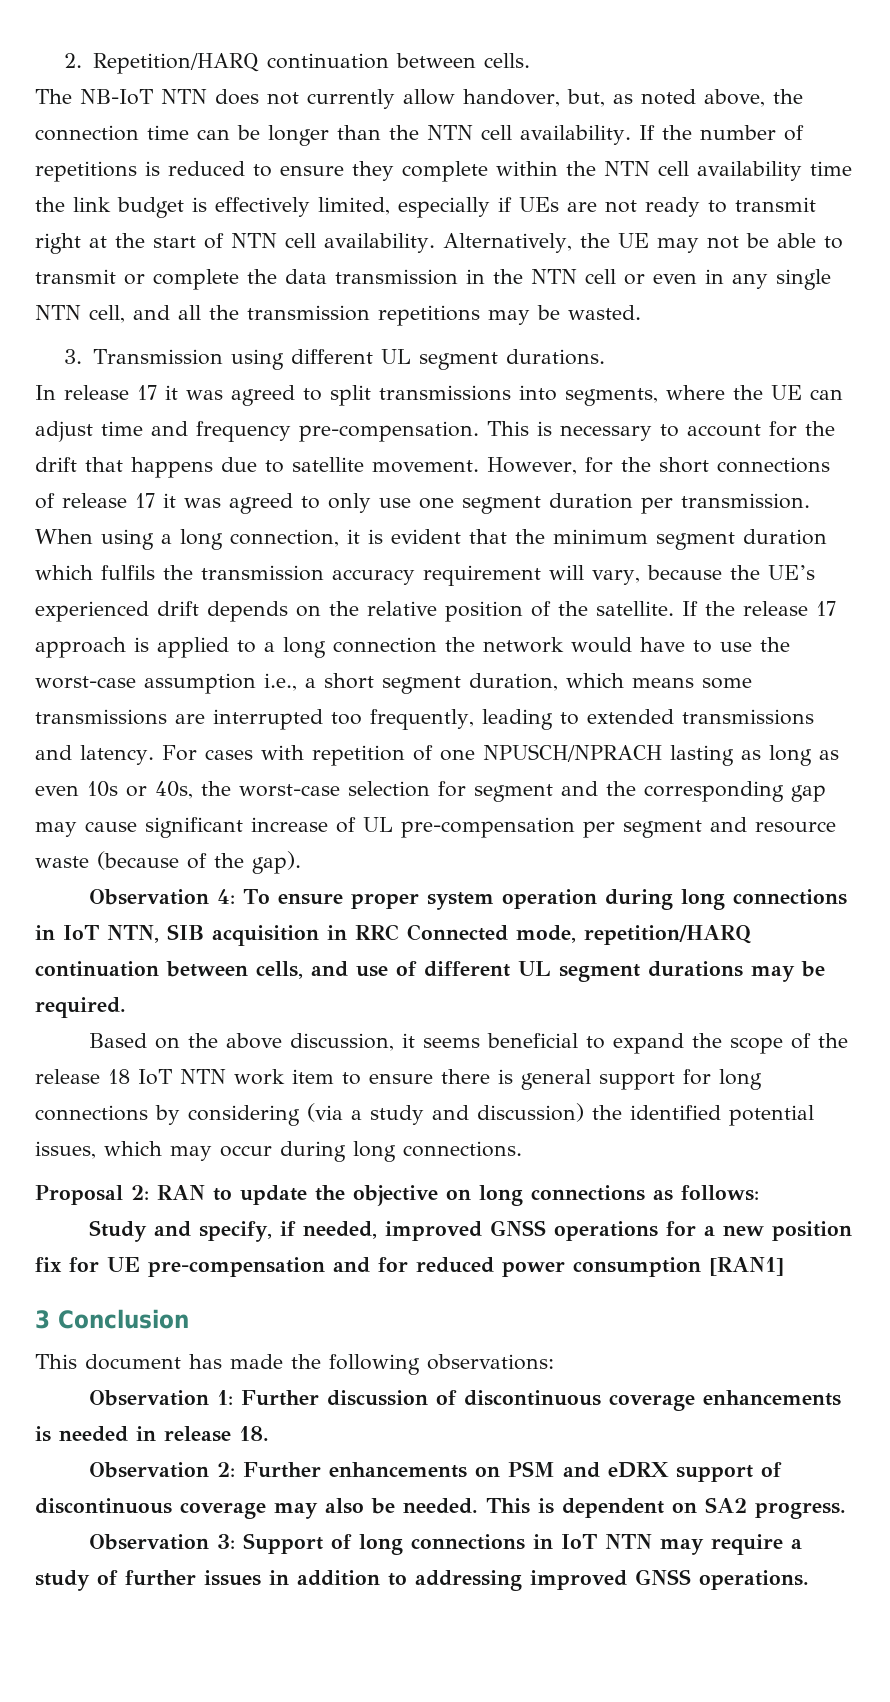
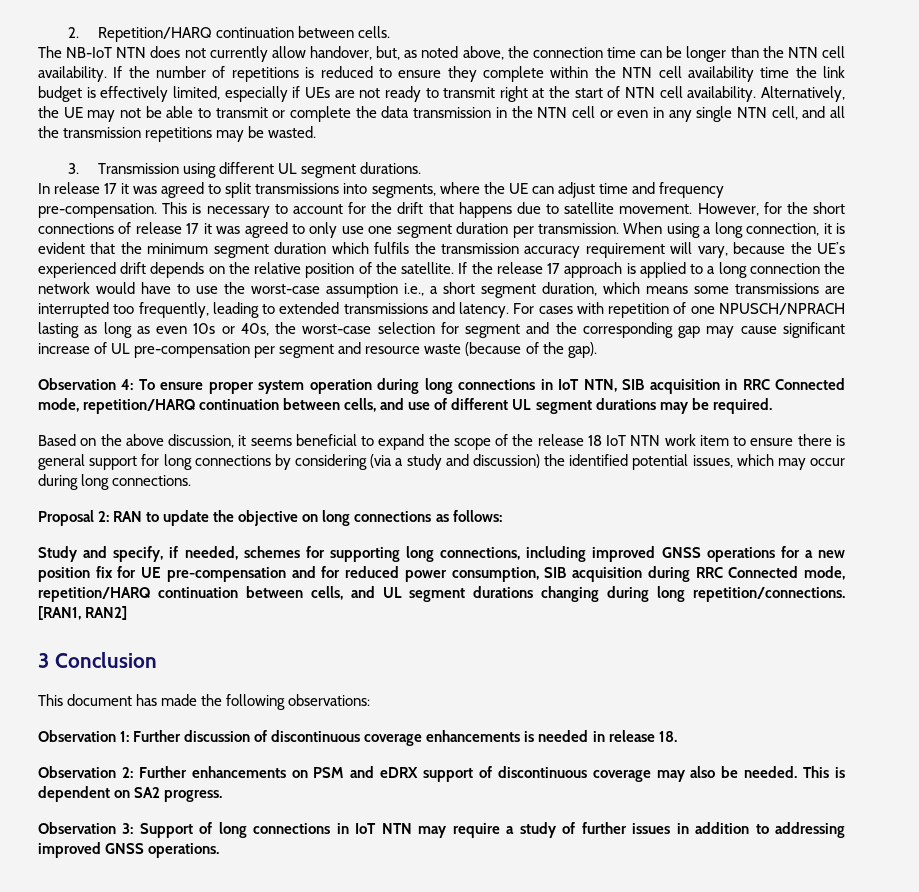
- Study and specify, if needed, improved GNSS operations for a new position fix for UE pre-compensation and for reduced power consumption [RAN1]
+ Study and specify, if needed, schemes for supporting long connections, including improved GNSS operations for a new position fix for UE pre-compensation and for reduced power consumption, SIB acquisition during RRC Connected mode, repetition/HARQ continuation between cells, and UL segment durations changing during long repetition/connections. [RAN1, RAN2]

